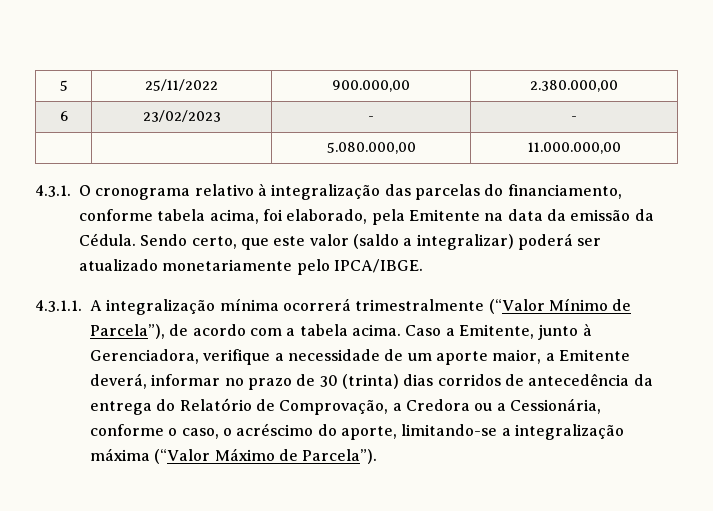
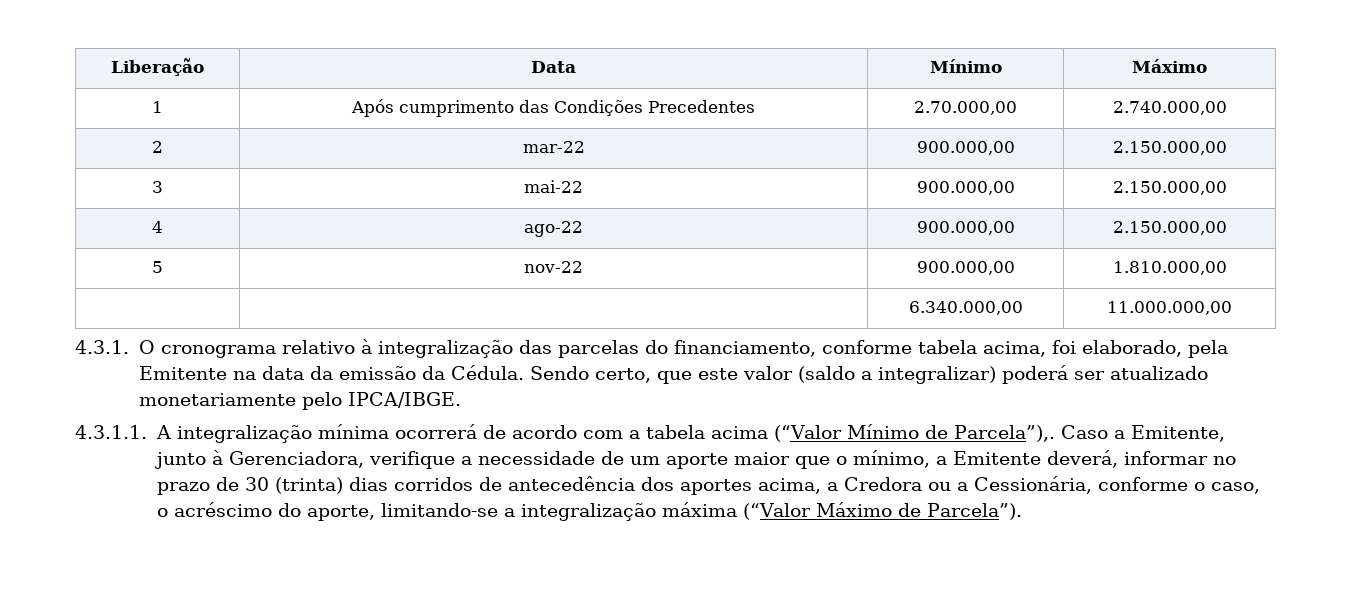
- 5 | 25/11/2022 | 900.000,00 | 2.380.000,00
- 6 | 23/02/2023 | - | -
- | | 5.080.000,00 | 11.000.000,00
+ Liberação | Data | Mínimo | Máximo
+ 1 | Após cumprimento das Condições Precedentes | 2.70.000,00 | 2.740.000,00
+ 2 | mar-22 | 900.000,00 | 2.150.000,00
+ 3 | mai-22 | 900.000,00 | 2.150.000,00
+ 4 | ago-22 | 900.000,00 | 2.150.000,00
+ 5 | nov-22 | 900.000,00 | 1.810.000,00
+ | | 6.340.000,00 | 11.000.000,00
- 4.3.1.1. A integralização mínima ocorrerá trimestralmente (“Valor Mínimo de Parcela”), de acordo com a tabela acima.
+ 4.3.1.1. A integralização mínima ocorrerá de acordo com a tabela acima (“Valor Mínimo de Parcela”),.
- Caso a Emitente, junto à Gerenciadora, verifique a necessidade de um aporte maior, a Emitente deverá, informar no prazo de 30 (trinta) dias corridos de antecedência da entrega do Relatório de Comprovação, a Credora ou a Cessionária, conforme o caso, o acréscimo do aporte, limitando-se a integralização máxima (“Valor Máximo de Parcela”).
+ Caso a Emitente, junto à Gerenciadora, verifique a necessidade de um aporte maior que o mínimo, a Emitente deverá, informar no prazo de 30 (trinta) dias corridos de antecedência dos aportes acima, a Credora ou a Cessionária, conforme o caso, o acréscimo do aporte, limitando-se a integralização máxima (“Valor Máximo de Parcela”).

